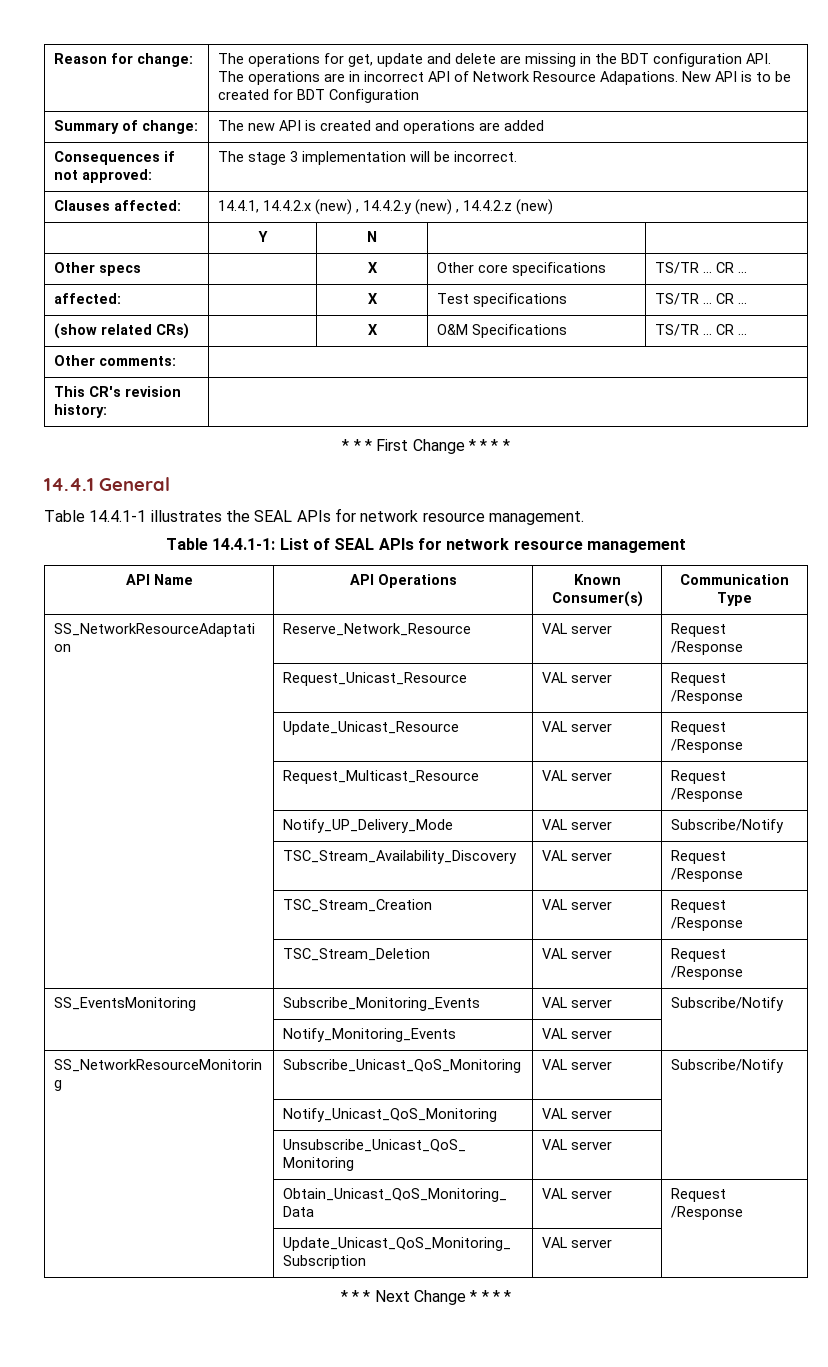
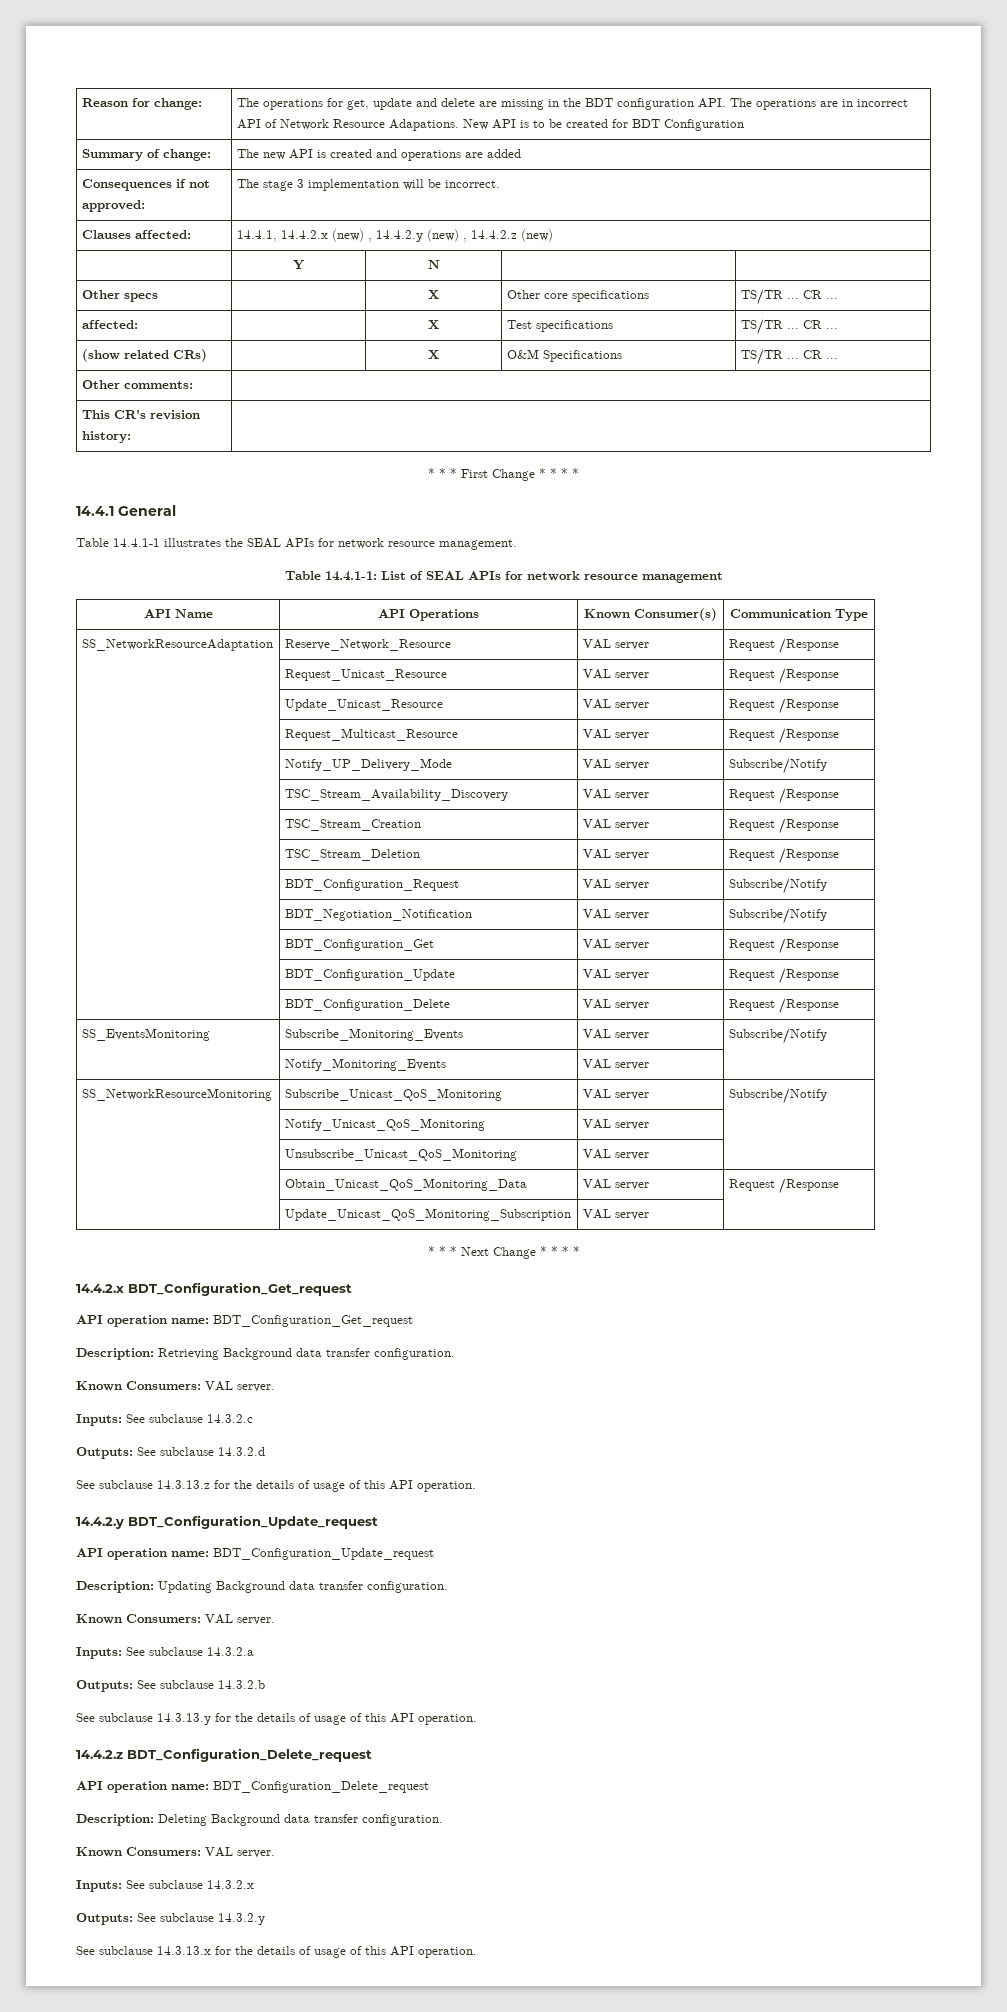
+ | BDT_Configuration_Request | VAL server | Subscribe/Notify
+ | BDT_Negotiation_Notification | VAL server | Subscribe/Notify
+ | BDT_Configuration_Get | VAL server | Request /Response
+ | BDT_Configuration_Update | VAL server | Request /Response
+ | BDT_Configuration_Delete | VAL server | Request /Response
+ 14.4.2.x BDT_Configuration_Get_request
+ API operation name: BDT_Configuration_Get_request
+ Description: Retrieving Background data transfer configuration.
+ Known Consumers: VAL server.
+ Inputs: See subclause 14.3.2.c
+ Outputs: See subclause 14.3.2.d
+ See subclause 14.3.13.z for the details of usage of this API operation.
+ 14.4.2.y BDT_Configuration_Update_request
+ API operation name: BDT_Configuration_Update_request
+ Description: Updating Background data transfer configuration.
+ Known Consumers: VAL server.
+ Inputs: See subclause 14.3.2.a
+ Outputs: See subclause 14.3.2.b
+ See subclause 14.3.13.y for the details of usage of this API operation.
+ 14.4.2.z BDT_Configuration_Delete_request
+ API operation name: BDT_Configuration_Delete_request
+ Description: Deleting Background data transfer configuration.
+ Known Consumers: VAL server.
+ Inputs: See subclause 14.3.2.x
+ Outputs: See subclause 14.3.2.y
+ See subclause 14.3.13.x for the details of usage of this API operation.

